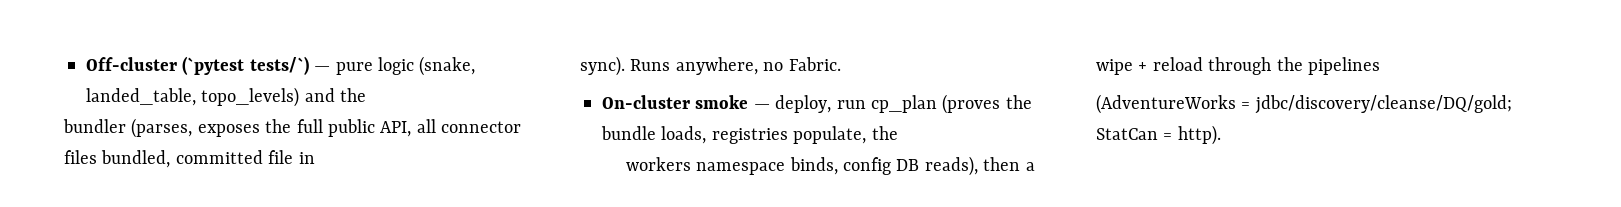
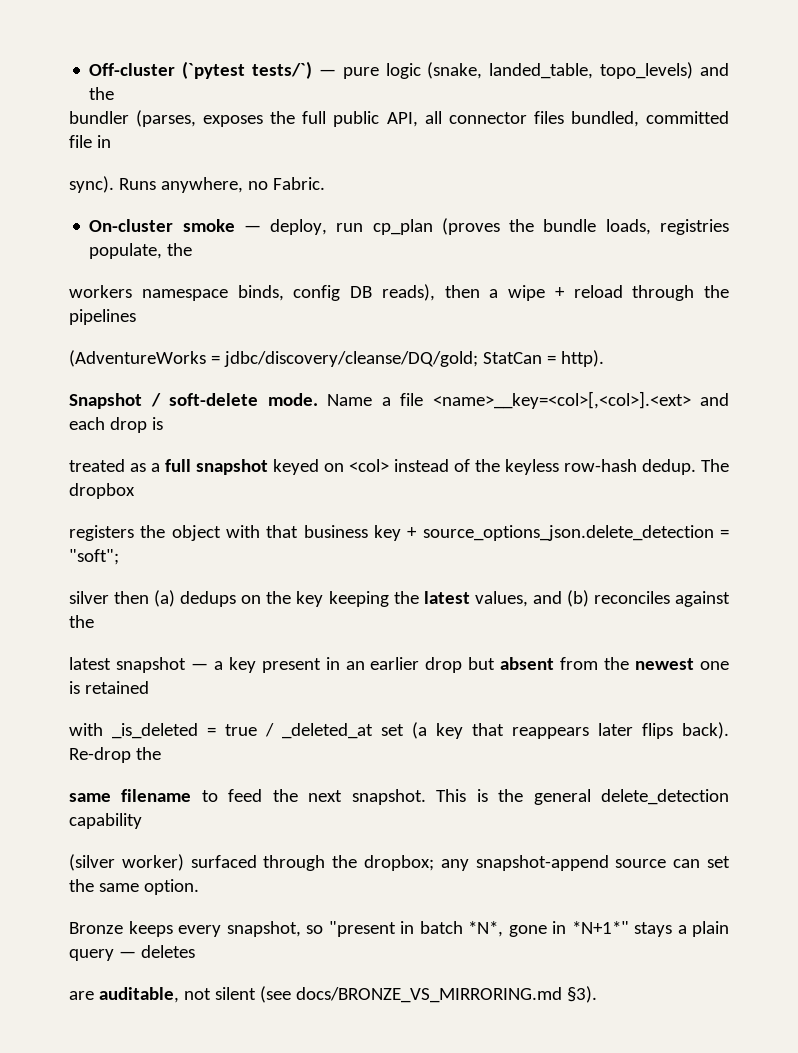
+ Snapshot / soft-delete mode. Name a file <name>__key=<col>[,<col>].<ext> and each drop is
+ treated as a full snapshot keyed on <col> instead of the keyless row-hash dedup. The dropbox
+ registers the object with that business key + source_options_json.delete_detection = "soft";
+ silver then (a) dedups on the key keeping the latest values, and (b) reconciles against the
+ latest snapshot — a key present in an earlier drop but absent from the newest one is retained
+ with _is_deleted = true / _deleted_at set (a key that reappears later flips back). Re-drop the
+ same filename to feed the next snapshot. This is the general delete_detection capability
+ (silver worker) surfaced through the dropbox; any snapshot-append source can set the same option.
+ Bronze keeps every snapshot, so "present in batch *N*, gone in *N+1*" stays a plain query — deletes
+ are auditable, not silent (see docs/BRONZE_VS_MIRRORING.md §3).

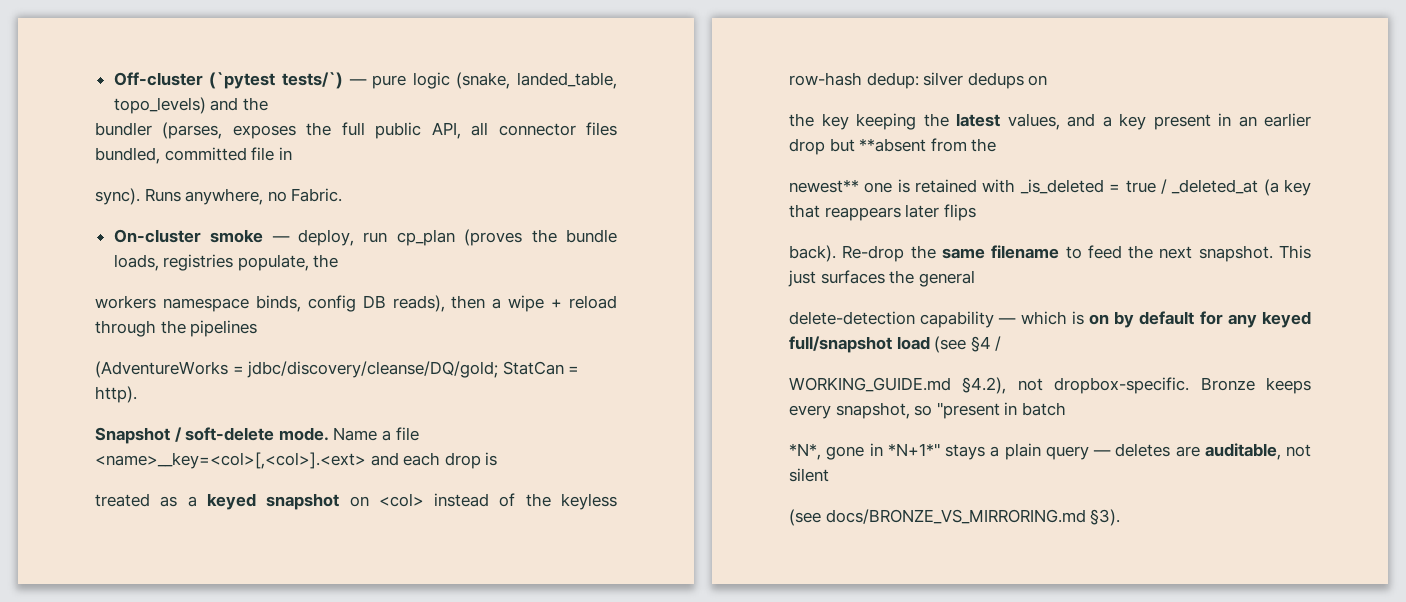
- treated as a full snapshot keyed on <col> instead of the keyless row-hash dedup. The dropbox
- registers the object with that business key + source_options_json.delete_detection = "soft";
- silver then (a) dedups on the key keeping the latest values, and (b) reconciles against the
- latest snapshot — a key present in an earlier drop but absent from the newest one is retained
- with _is_deleted = true / _deleted_at set (a key that reappears later flips back).
+ treated as a keyed snapshot on <col> instead of the keyless row-hash dedup: silver dedups on
+ the key keeping the latest values, and a key present in an earlier drop but **absent from the
+ newest** one is retained with _is_deleted = true / _deleted_at (a key that reappears later flips
+ back).
- Re-drop the
- same filename to feed the next snapshot.
+ Re-drop the same filename to feed the next snapshot.
- This is the general delete_detection capability
- (silver worker) surfaced through the dropbox; any snapshot-append source can set the same option.
- Bronze keeps every snapshot, so "present in batch *N*, gone in *N+1*" stays a plain query — deletes
- are auditable, not silent (see docs/BRONZE_VS_MIRRORING.md §3).
+ This just surfaces the general
+ delete-detection capability — which is on by default for any keyed full/snapshot load (see §4 /
+ WORKING_GUIDE.md §4.2), not dropbox-specific. Bronze keeps every snapshot, so "present in batch
+ *N*, gone in *N+1*" stays a plain query — deletes are auditable, not silent
+ (see docs/BRONZE_VS_MIRRORING.md §3).

